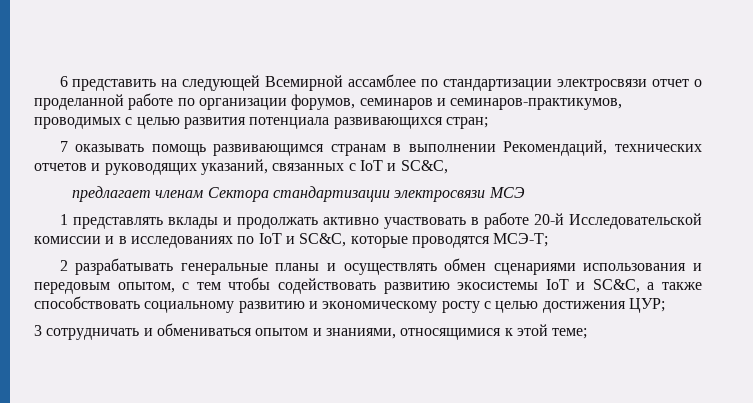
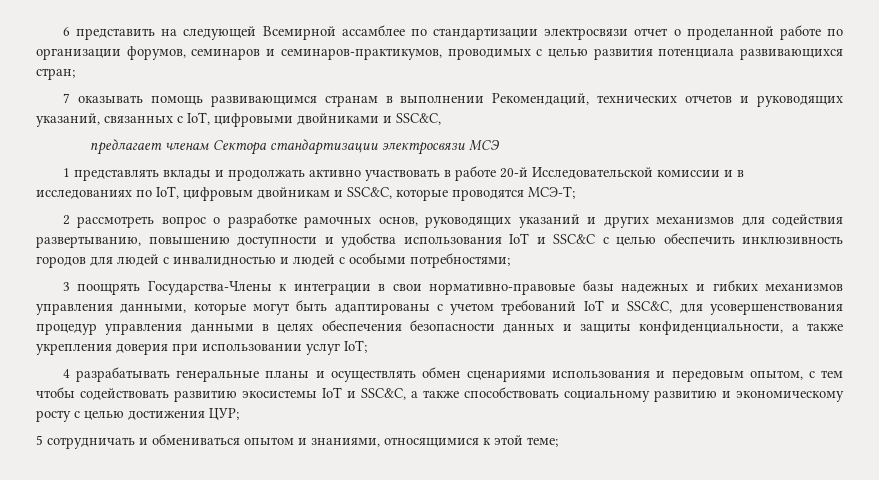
- 7 оказывать помощь развивающимся странам в выполнении Рекомендаций, технических отчетов и руководящих указаний, связанных с IoT и SC&C,
+ 7 оказывать помощь развивающимся странам в выполнении Рекомендаций, технических отчетов и руководящих указаний, связанных с IoT, цифровыми двойниками и SSC&C,
- 1 представлять вклады и продолжать активно участвовать в работе 20-й Исследовательской комиссии и в исследованиях по IoT и SC&C, которые проводятся МСЭ-Т;
+ 1 представлять вклады и продолжать активно участвовать в работе 20-й Исследовательской комиссии и в исследованиях по IoT, цифровым двойникам и SSC&C, которые проводятся МСЭ-Т;
- 2 разрабатывать генеральные планы и осуществлять обмен сценариями использования и передовым опытом, с тем чтобы содействовать развитию экосистемы IoT и SC&C, а также способствовать социальному развитию и экономическому росту с целью достижения ЦУР;
+ 2 рассмотреть вопрос о разработке рамочных основ, руководящих указаний и других механизмов для содействия развертыванию, повышению доступности и удобства использования IoT и SSC&C с целью обеспечить инклюзивность городов для людей с инвалидностью и людей с особыми потребностями;
+ 3 поощрять Государства-Члены к интеграции в свои нормативно-правовые базы надежных и гибких механизмов управления данными, которые могут быть адаптированы с учетом требований IoT и SSC&C, для усовершенствования процедур управления данными в целях обеспечения безопасности данных и защиты конфиденциальности, а также укрепления доверия при использовании услуг IoT;
+ 4 разрабатывать генеральные планы и осуществлять обмен сценариями использования и передовым опытом, с тем чтобы содействовать развитию экосистемы IoT и SSC&C, а также способствовать социальному развитию и экономическому росту с целью достижения ЦУР;
- 3 сотрудничать и обмениваться опытом и знаниями, относящимися к этой теме;
+ 5 сотрудничать и обмениваться опытом и знаниями, относящимися к этой теме;

